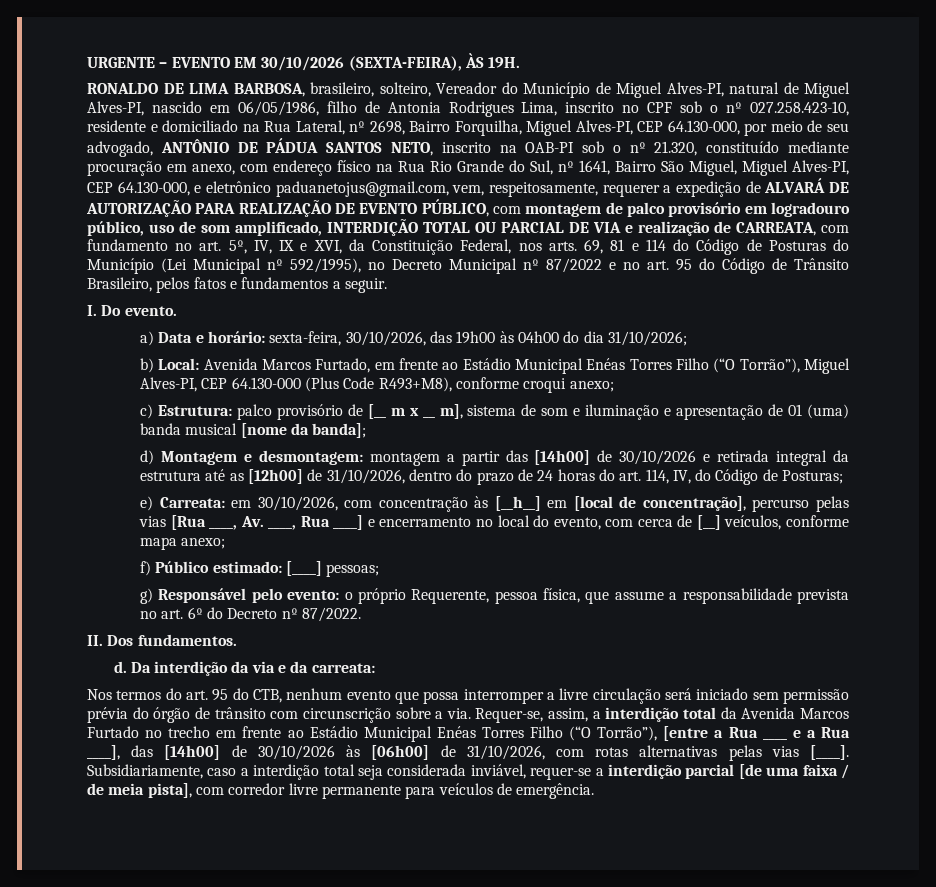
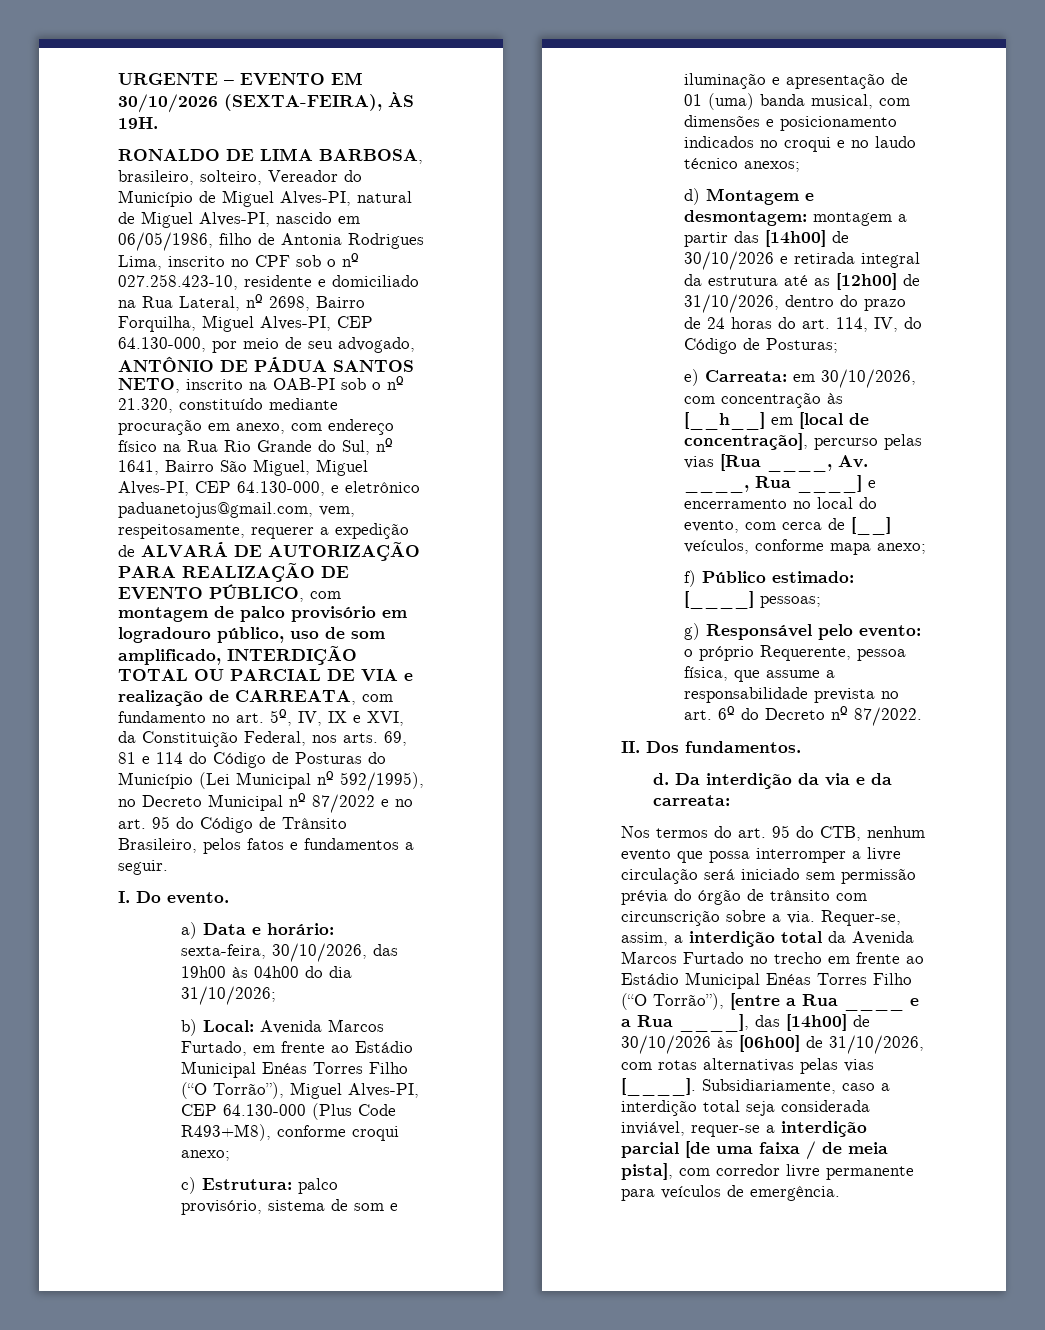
- c) Estrutura: palco provisório de [__ m x __ m], sistema de som e iluminação e apresentação de 01 (uma) banda musical [nome da banda];
+ c) Estrutura: palco provisório, sistema de som e iluminação e apresentação de 01 (uma) banda musical, com dimensões e posicionamento indicados no croqui e no laudo técnico anexos;

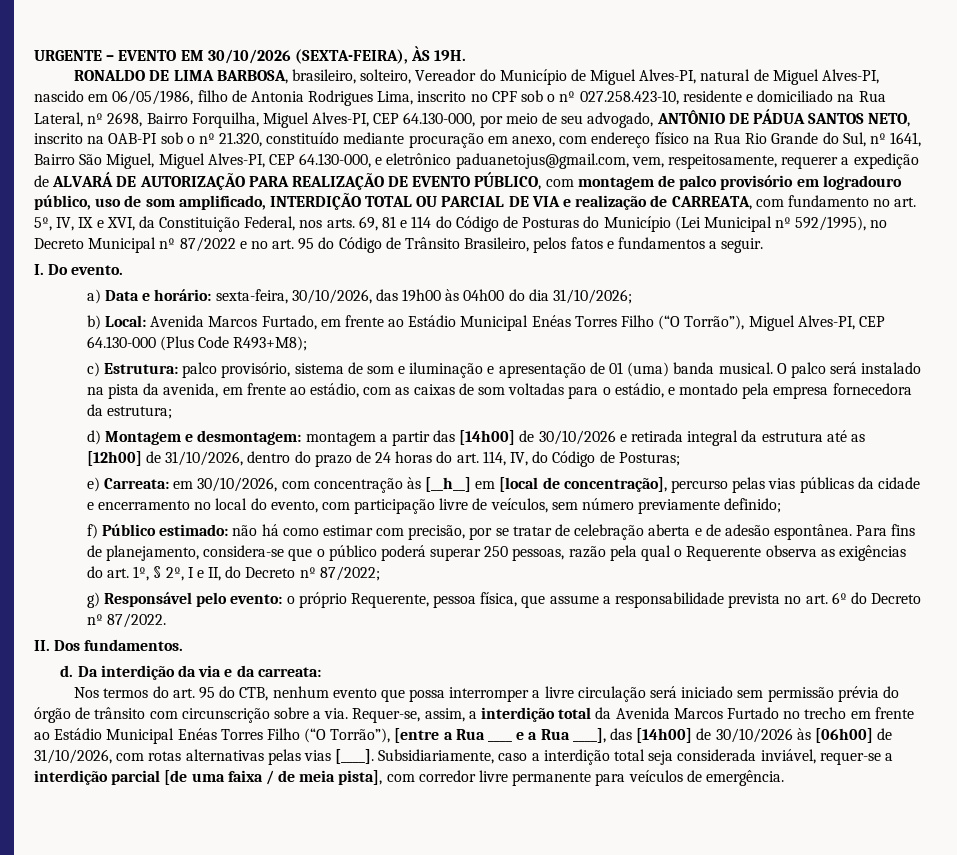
- b) Local: Avenida Marcos Furtado, em frente ao Estádio Municipal Enéas Torres Filho (“O Torrão”), Miguel Alves-PI, CEP 64.130-000 (Plus Code R493+M8), conforme croqui anexo;
+ b) Local: Avenida Marcos Furtado, em frente ao Estádio Municipal Enéas Torres Filho (“O Torrão”), Miguel Alves-PI, CEP 64.130-000 (Plus Code R493+M8);
- c) Estrutura: palco provisório, sistema de som e iluminação e apresentação de 01 (uma) banda musical, com dimensões e posicionamento indicados no croqui e no laudo técnico anexos;
+ c) Estrutura: palco provisório, sistema de som e iluminação e apresentação de 01 (uma) banda musical. O palco será instalado na pista da avenida, em frente ao estádio, com as caixas de som voltadas para o estádio, e montado pela empresa fornecedora da estrutura;
- e) Carreata: em 30/10/2026, com concentração às [__h__] em [local de concentração], percurso pelas vias [Rua ____, Av. ____, Rua ____] e encerramento no local do evento, com cerca de [__] veículos, conforme mapa anexo;
- f) Público estimado: [____] pessoas;
+ e) Carreata: em 30/10/2026, com concentração às [__h__] em [local de concentração], percurso pelas vias públicas da cidade e encerramento no local do evento, com participação livre de veículos, sem número previamente definido;
+ f) Público estimado: não há como estimar com precisão, por se tratar de celebração aberta e de adesão espontânea. Para fins de planejamento, considera-se que o público poderá superar 250 pessoas, razão pela qual o Requerente observa as exigências do art. 1º, § 2º, I e II, do Decreto nº 87/2022;

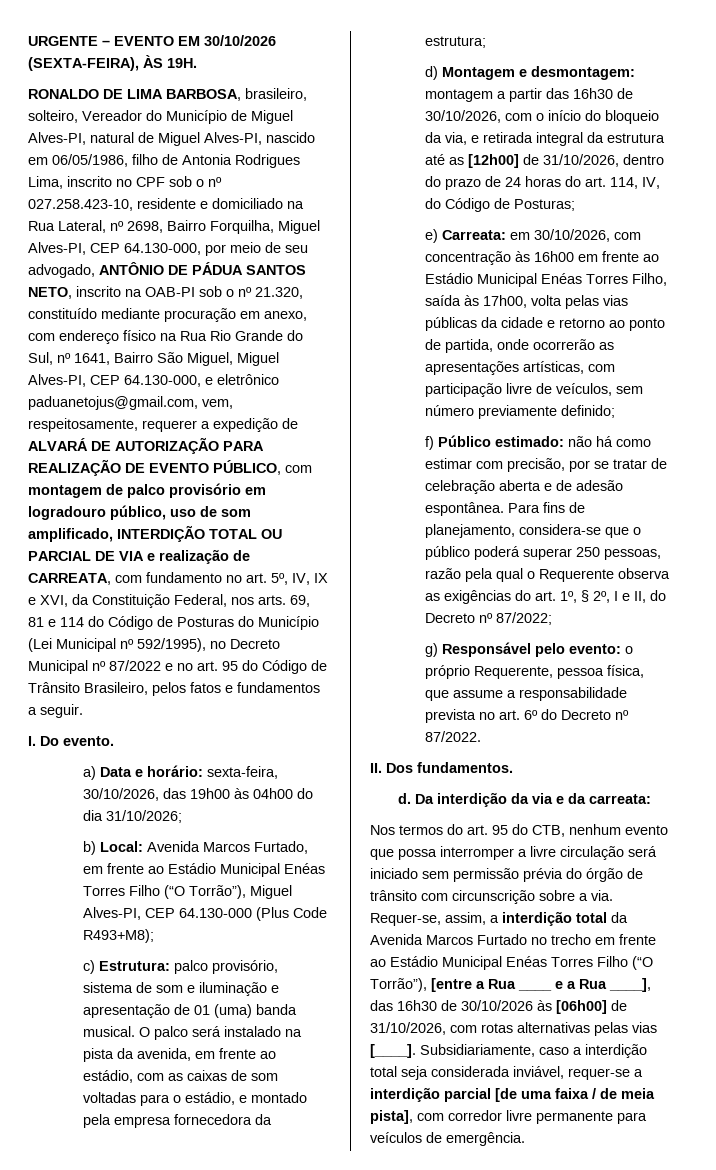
- d) Montagem e desmontagem: montagem a partir das [14h00] de 30/10/2026 e retirada integral da estrutura até as [12h00] de 31/10/2026, dentro do prazo de 24 horas do art. 114, IV, do Código de Posturas;
+ d) Montagem e desmontagem: montagem a partir das 16h30 de 30/10/2026, com o início do bloqueio da via, e retirada integral da estrutura até as [12h00] de 31/10/2026, dentro do prazo de 24 horas do art. 114, IV, do Código de Posturas;
- e) Carreata: em 30/10/2026, com concentração às [__h__] em [local de concentração], percurso pelas vias públicas da cidade e encerramento no local do evento, com participação livre de veículos, sem número previamente definido;
+ e) Carreata: em 30/10/2026, com concentração às 16h00 em frente ao Estádio Municipal Enéas Torres Filho, saída às 17h00, volta pelas vias públicas da cidade e retorno ao ponto de partida, onde ocorrerão as apresentações artísticas, com participação livre de veículos, sem número previamente definido;
- Requer-se, assim, a interdição total da Avenida Marcos Furtado no trecho em frente ao Estádio Municipal Enéas Torres Filho (“O Torrão”), [entre a Rua ____ e a Rua ____], das [14h00] de 30/10/2026 às [06h00] de 31/10/2026, com rotas alternativas pelas vias [____].
+ Requer-se, assim, a interdição total da Avenida Marcos Furtado no trecho em frente ao Estádio Municipal Enéas Torres Filho (“O Torrão”), [entre a Rua ____ e a Rua ____], das 16h30 de 30/10/2026 às [06h00] de 31/10/2026, com rotas alternativas pelas vias [____].

